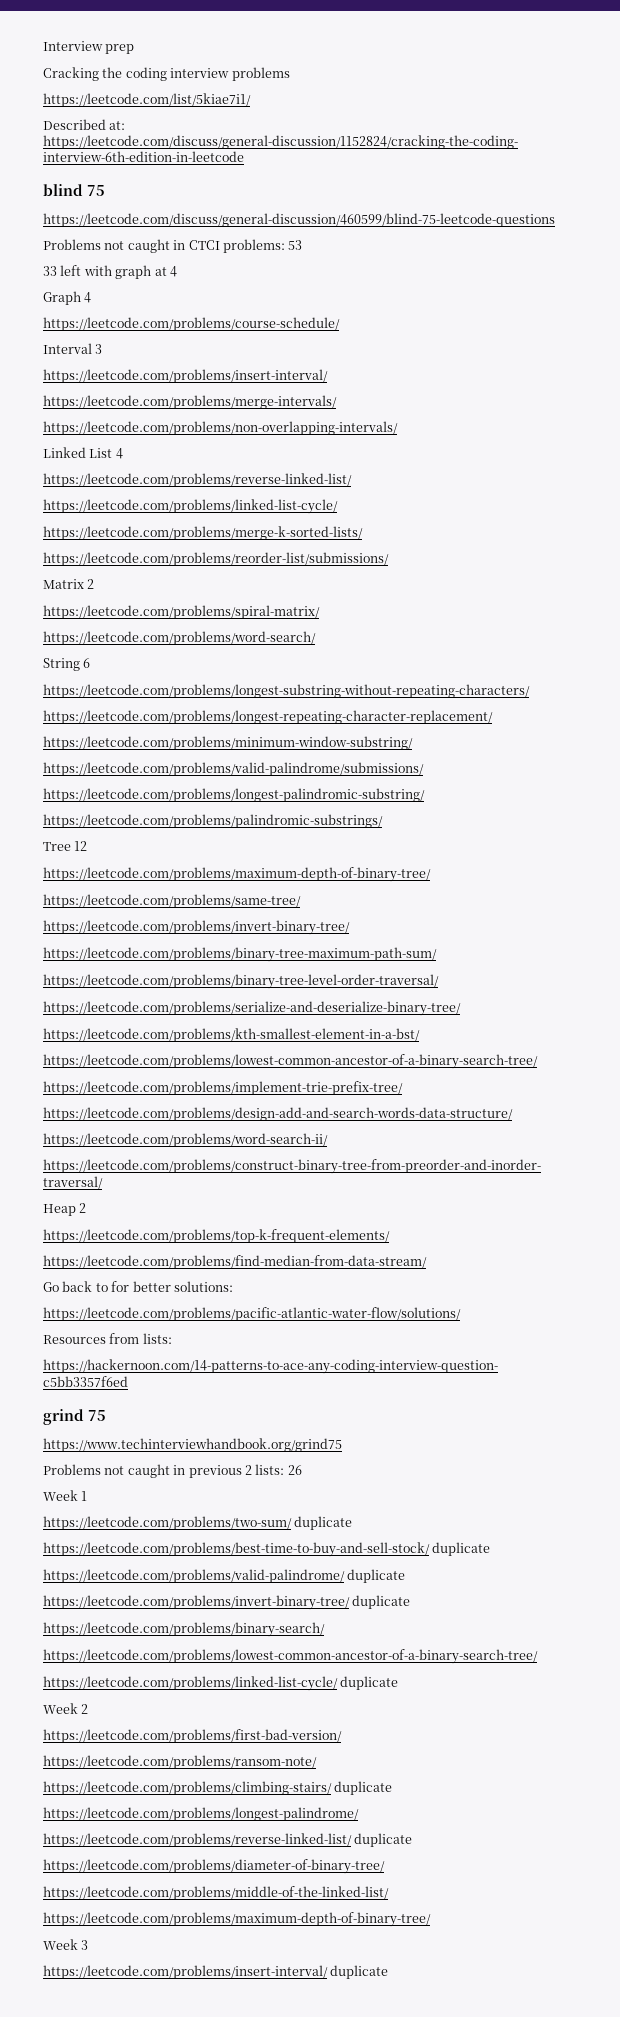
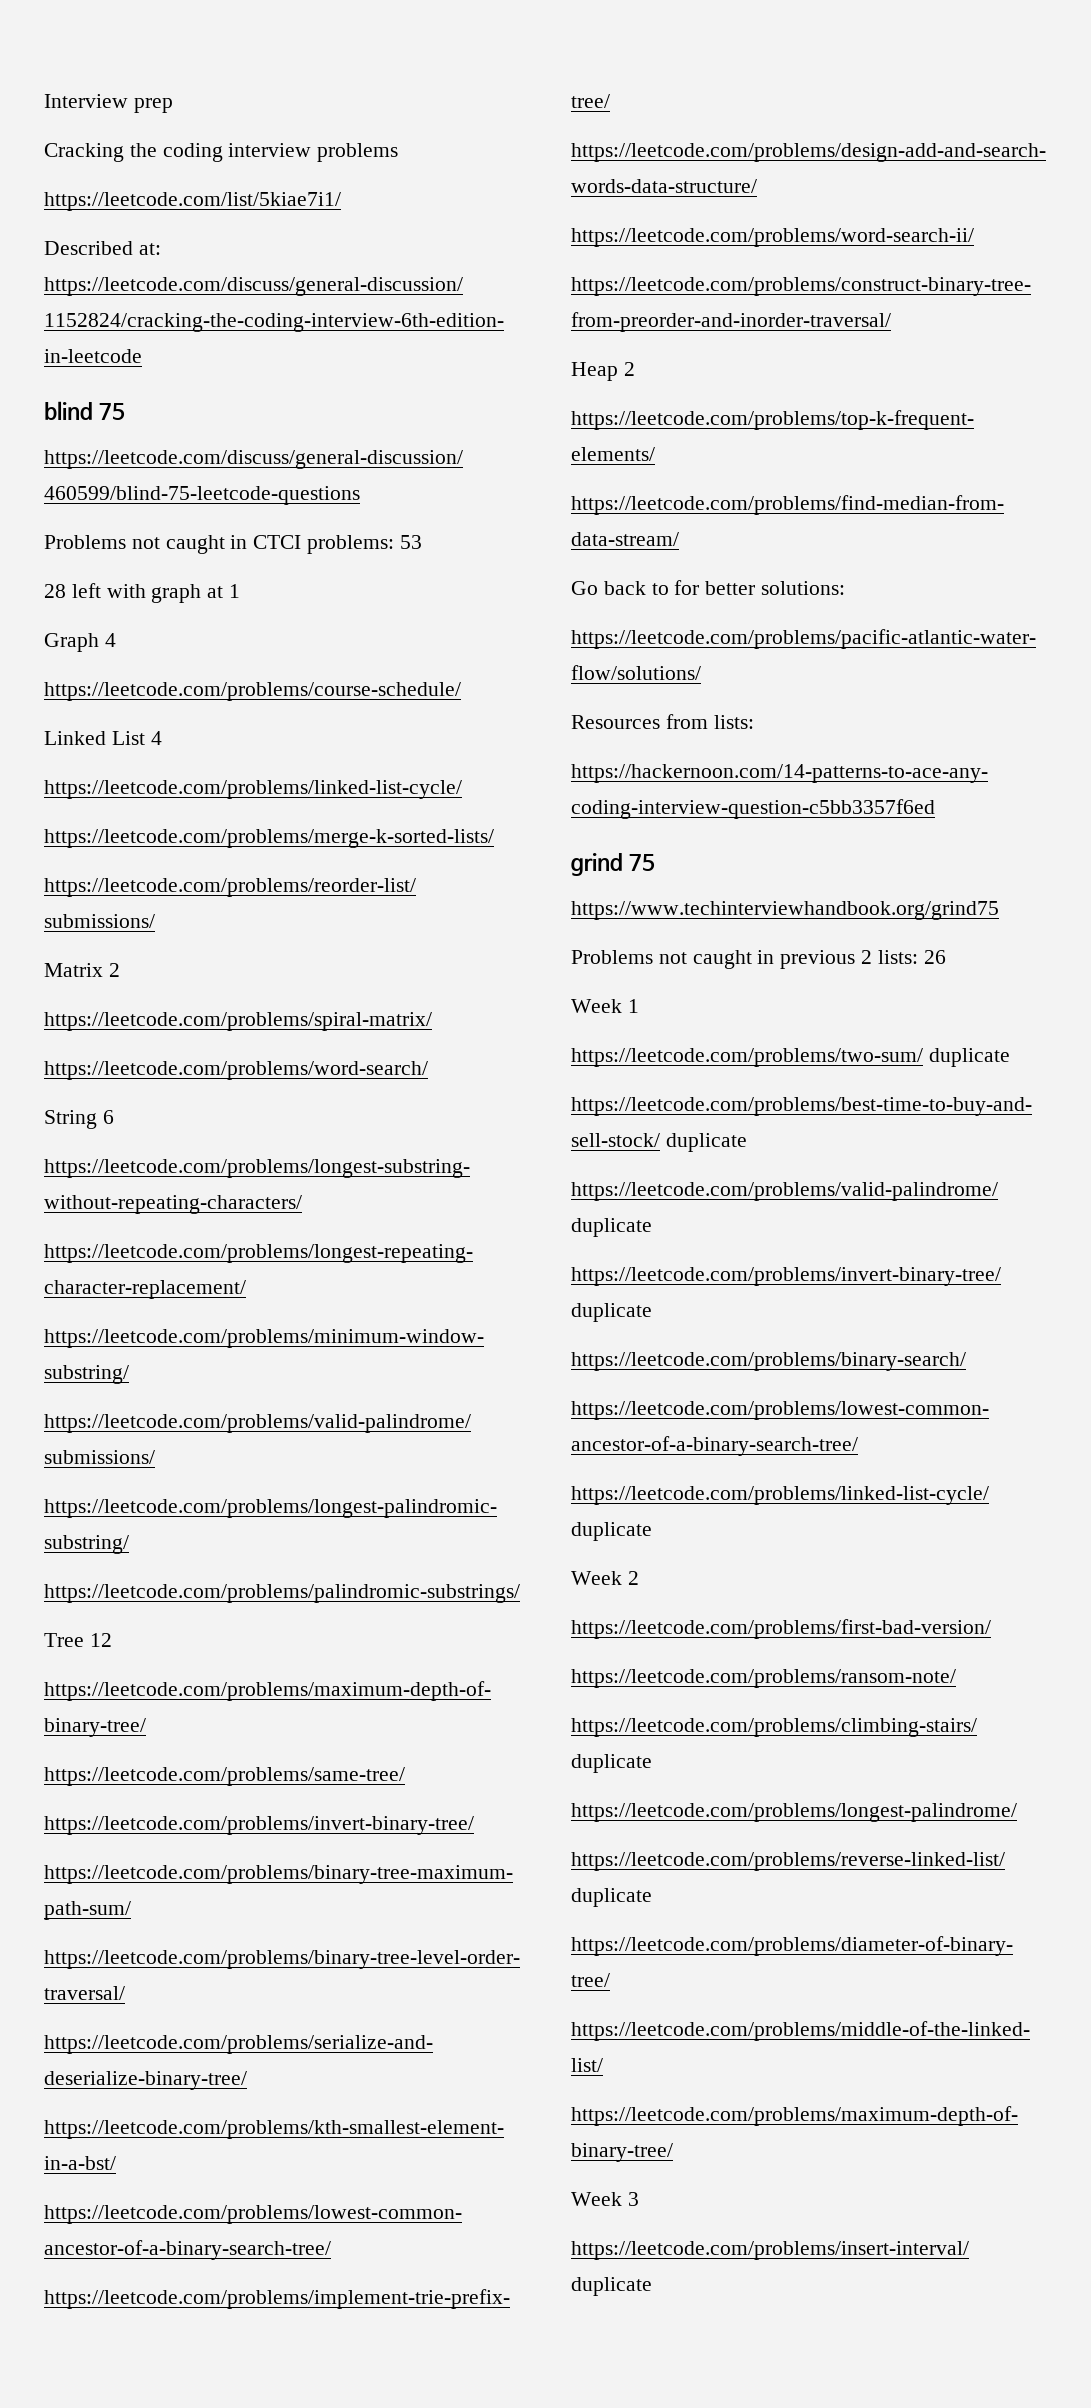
- 33 left with graph at 4
+ 28 left with graph at 1
- Interval 3
- https://leetcode.com/problems/insert-interval/
- https://leetcode.com/problems/merge-intervals/
- https://leetcode.com/problems/non-overlapping-intervals/
  Linked List 4
- https://leetcode.com/problems/reverse-linked-list/

